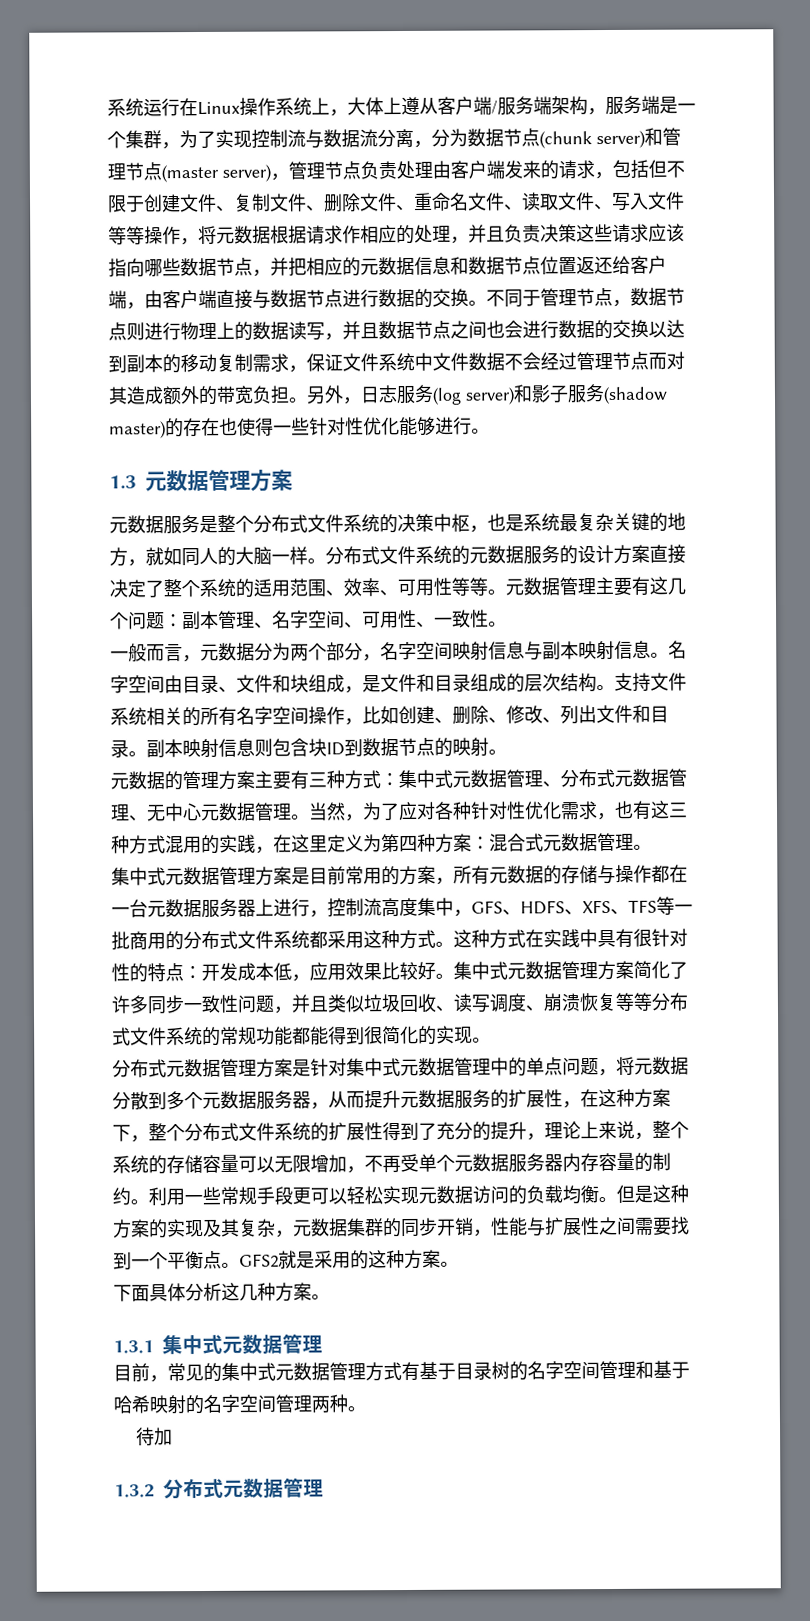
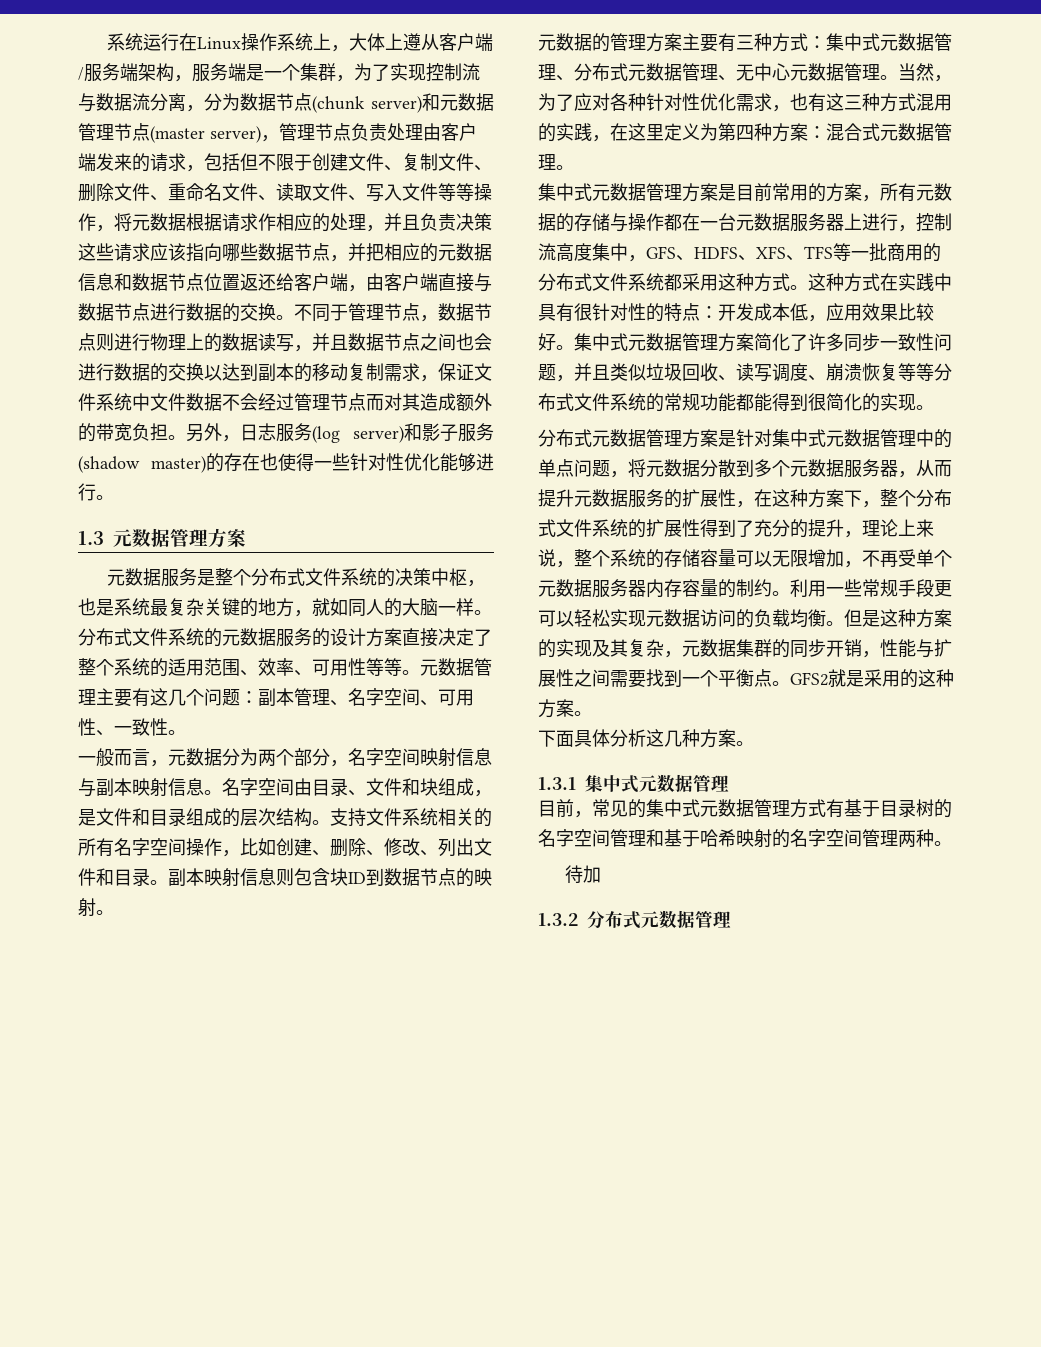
- 系统运行在Linux操作系统上，大体上遵从客户端/服务端架构，服务端是一个集群，为了实现控制流与数据流分离，分为数据节点(chunk server)和管理节点(master server)，管理节点负责处理由客户端发来的请求，包括但不限于创建文件、复制文件、删除文件、重命名文件、读取文件、写入文件等等操作，将元数据根据请求作相应的处理，并且负责决策这些请求应该指向哪些数据节点，并把相应的元数据信息和数据节点位置返还给客户端，由客户端直接与数据节点进行数据的交换。
+ 系统运行在Linux操作系统上，大体上遵从客户端/服务端架构，服务端是一个集群，为了实现控制流与数据流分离，分为数据节点(chunk server)和元数据管理节点(master server)，管理节点负责处理由客户端发来的请求，包括但不限于创建文件、复制文件、删除文件、重命名文件、读取文件、写入文件等等操作，将元数据根据请求作相应的处理，并且负责决策这些请求应该指向哪些数据节点，并把相应的元数据信息和数据节点位置返还给客户端，由客户端直接与数据节点进行数据的交换。

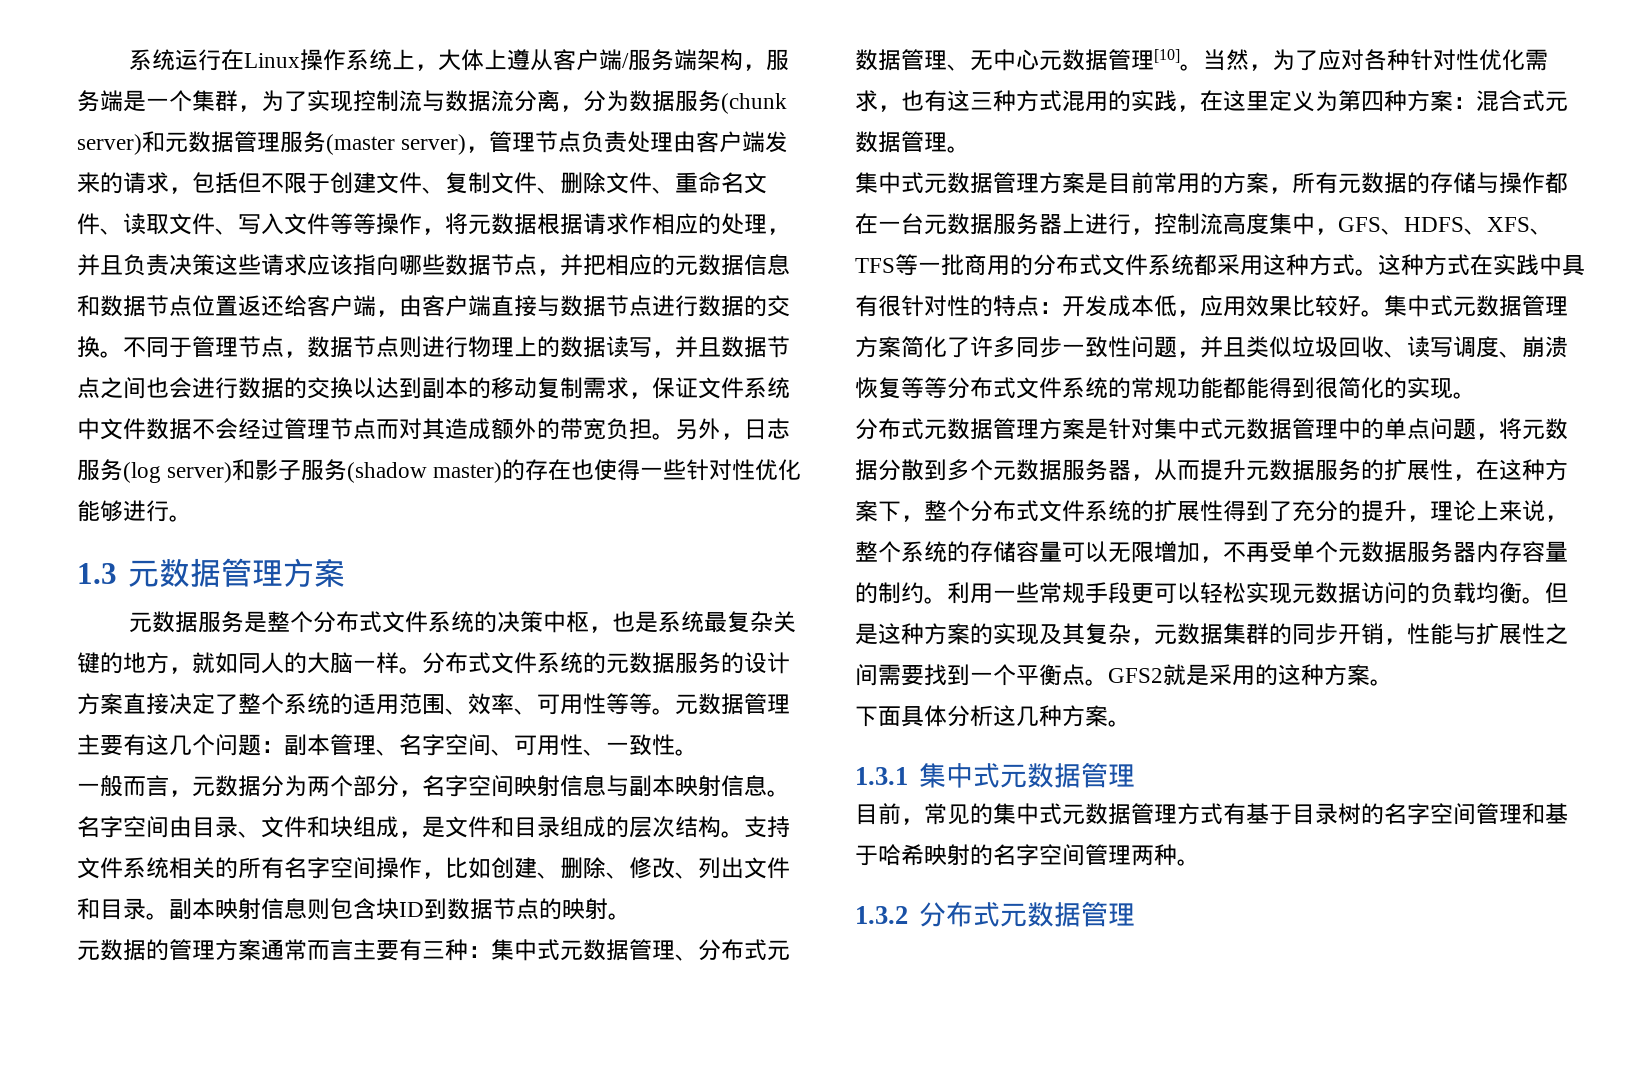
- 系统运行在Linux操作系统上，大体上遵从客户端/服务端架构，服务端是一个集群，为了实现控制流与数据流分离，分为数据节点(chunk server)和元数据管理节点(master server)，管理节点负责处理由客户端发来的请求，包括但不限于创建文件、复制文件、删除文件、重命名文件、读取文件、写入文件等等操作，将元数据根据请求作相应的处理，并且负责决策这些请求应该指向哪些数据节点，并把相应的元数据信息和数据节点位置返还给客户端，由客户端直接与数据节点进行数据的交换。
+ 系统运行在Linux操作系统上，大体上遵从客户端/服务端架构，服务端是一个集群，为了实现控制流与数据流分离，分为数据服务(chunk server)和元数据管理服务(master server)，管理节点负责处理由客户端发来的请求，包括但不限于创建文件、复制文件、删除文件、重命名文件、读取文件、写入文件等等操作，将元数据根据请求作相应的处理，并且负责决策这些请求应该指向哪些数据节点，并把相应的元数据信息和数据节点位置返还给客户端，由客户端直接与数据节点进行数据的交换。
- 元数据的管理方案主要有三种方式：集中式元数据管理、分布式元数据管理、无中心元数据管理。
+ 元数据的管理方案通常而言主要有三种：集中式元数据管理、分布式元数据管理、无中心元数据管理[10]。
- 待加

